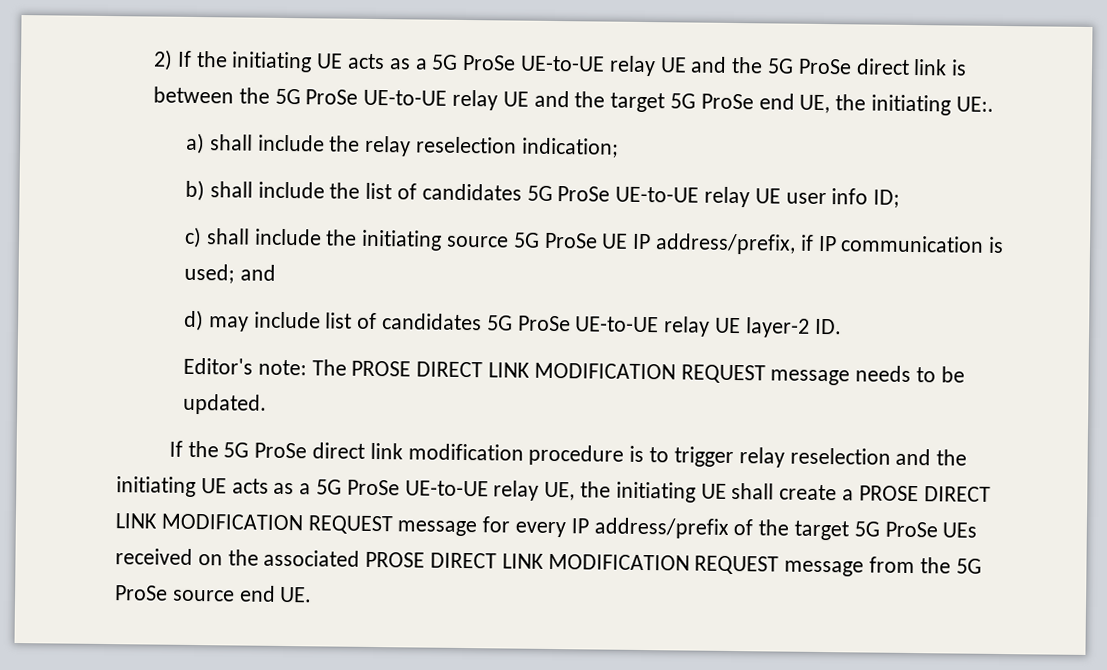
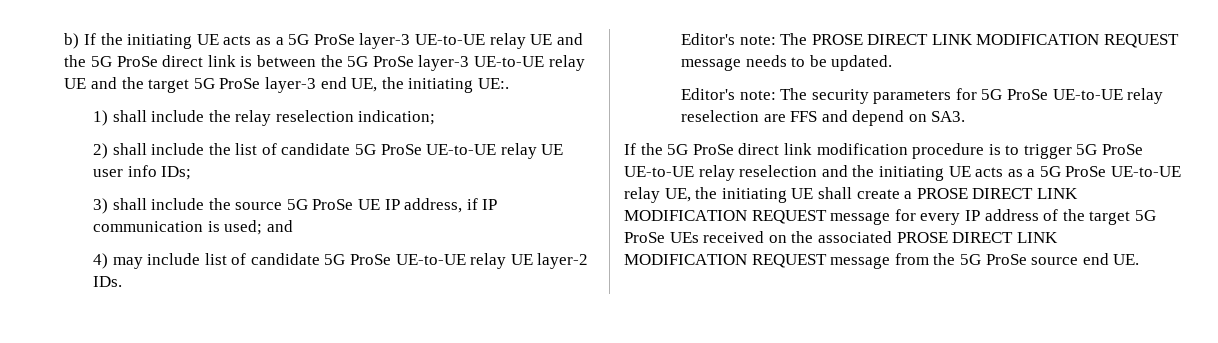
- 2) If the initiating UE acts as a 5G ProSe UE-to-UE relay UE and the 5G ProSe direct link is between the 5G ProSe UE-to-UE relay UE and the target 5G ProSe end UE, the initiating UE:.
+ b) If the initiating UE acts as a 5G ProSe layer-3 UE-to-UE relay UE and the 5G ProSe direct link is between the 5G ProSe layer-3 UE-to-UE relay UE and the target 5G ProSe layer-3 end UE, the initiating UE:.
- a) shall include the relay reselection indication;
+ 1) shall include the relay reselection indication;
- b) shall include the list of candidates 5G ProSe UE-to-UE relay UE user info ID;
- c) shall include the initiating source 5G ProSe UE IP address/prefix, if IP communication is used; and
+ 2) shall include the list of candidate 5G ProSe UE-to-UE relay UE user info IDs;
+ 3) shall include the source 5G ProSe UE IP address, if IP communication is used; and
- d) may include list of candidates 5G ProSe UE-to-UE relay UE layer-2 ID.
+ 4) may include list of candidate 5G ProSe UE-to-UE relay UE layer-2 IDs.
+ Editor's note: The security parameters for 5G ProSe UE-to-UE relay reselection are FFS and depend on SA3.
- If the 5G ProSe direct link modification procedure is to trigger relay reselection and the initiating UE acts as a 5G ProSe UE-to-UE relay UE, the initiating UE shall create a PROSE DIRECT LINK MODIFICATION REQUEST message for every IP address/prefix of the target 5G ProSe UEs received on the associated PROSE DIRECT LINK MODIFICATION REQUEST message from the 5G ProSe source end UE.
+ If the 5G ProSe direct link modification procedure is to trigger 5G ProSe UE-to-UE relay reselection and the initiating UE acts as a 5G ProSe UE-to-UE relay UE, the initiating UE shall create a PROSE DIRECT LINK MODIFICATION REQUEST message for every IP address of the target 5G ProSe UEs received on the associated PROSE DIRECT LINK MODIFICATION REQUEST message from the 5G ProSe source end UE.

